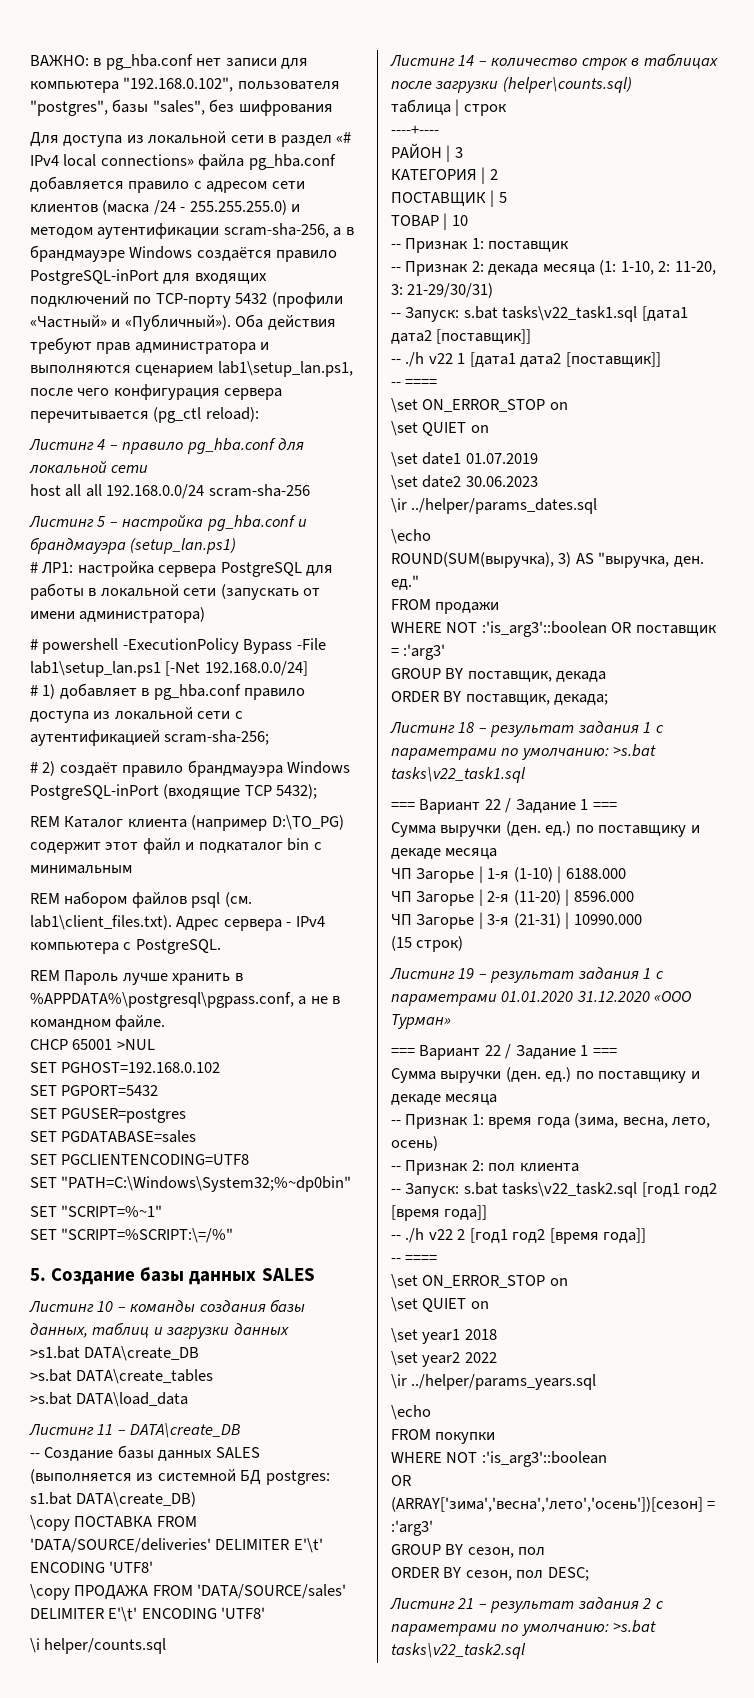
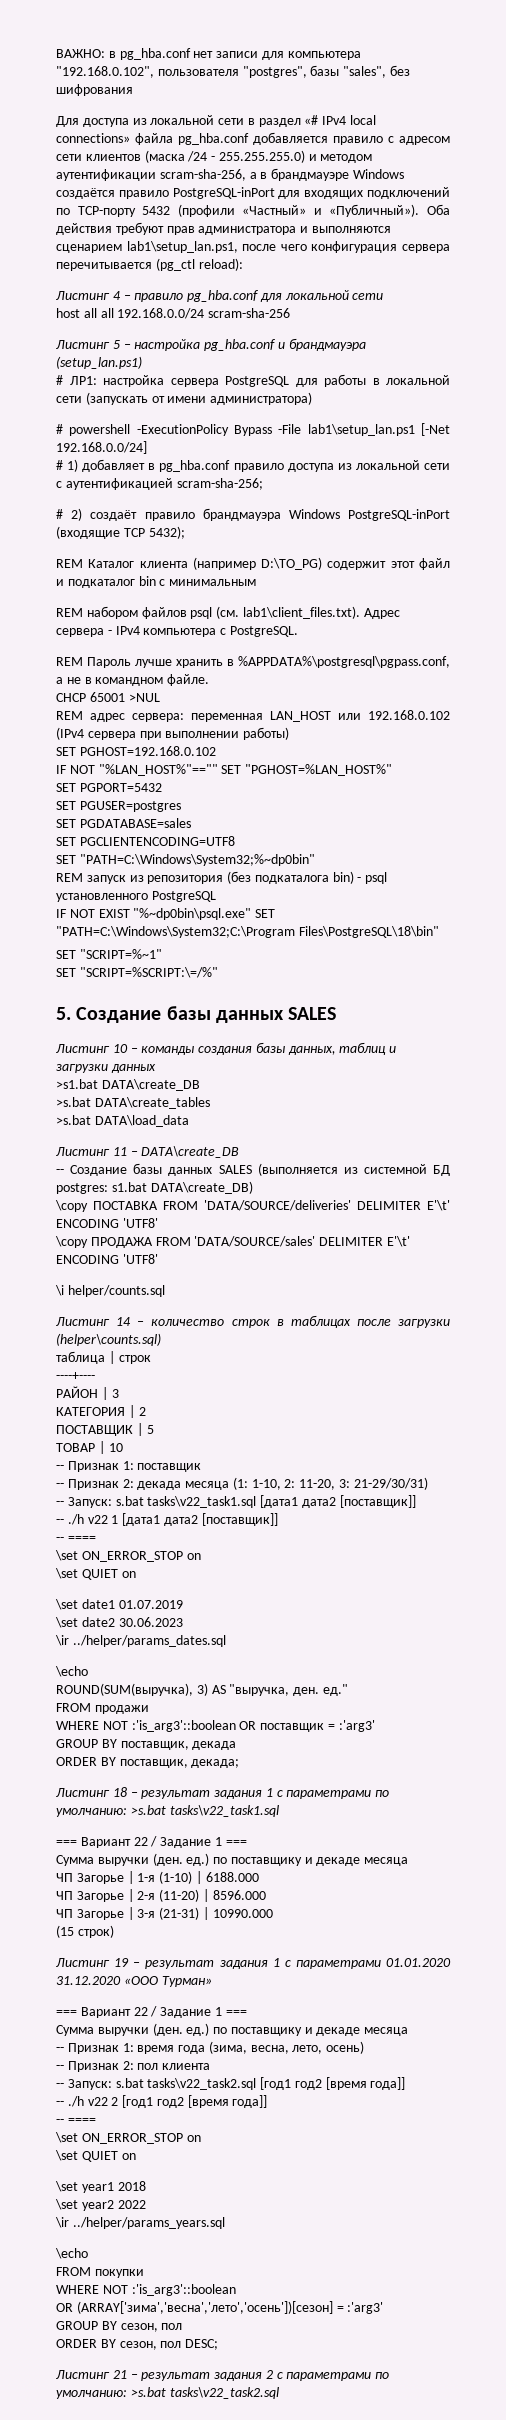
+ REM адрес сервера: переменная LAN_HOST или 192.168.0.102 (IPv4 сервера при выполнении работы)
  SET PGHOST=192.168.0.102
+ IF NOT "%LAN_HOST%"=="" SET "PGHOST=%LAN_HOST%"
+ REM запуск из репозитория (без подкаталога bin) - psql установленного PostgreSQL
+ IF NOT EXIST "%~dp0bin\psql.exe" SET "PATH=C:\Windows\System32;C:\Program Files\PostgreSQL\18\bin"

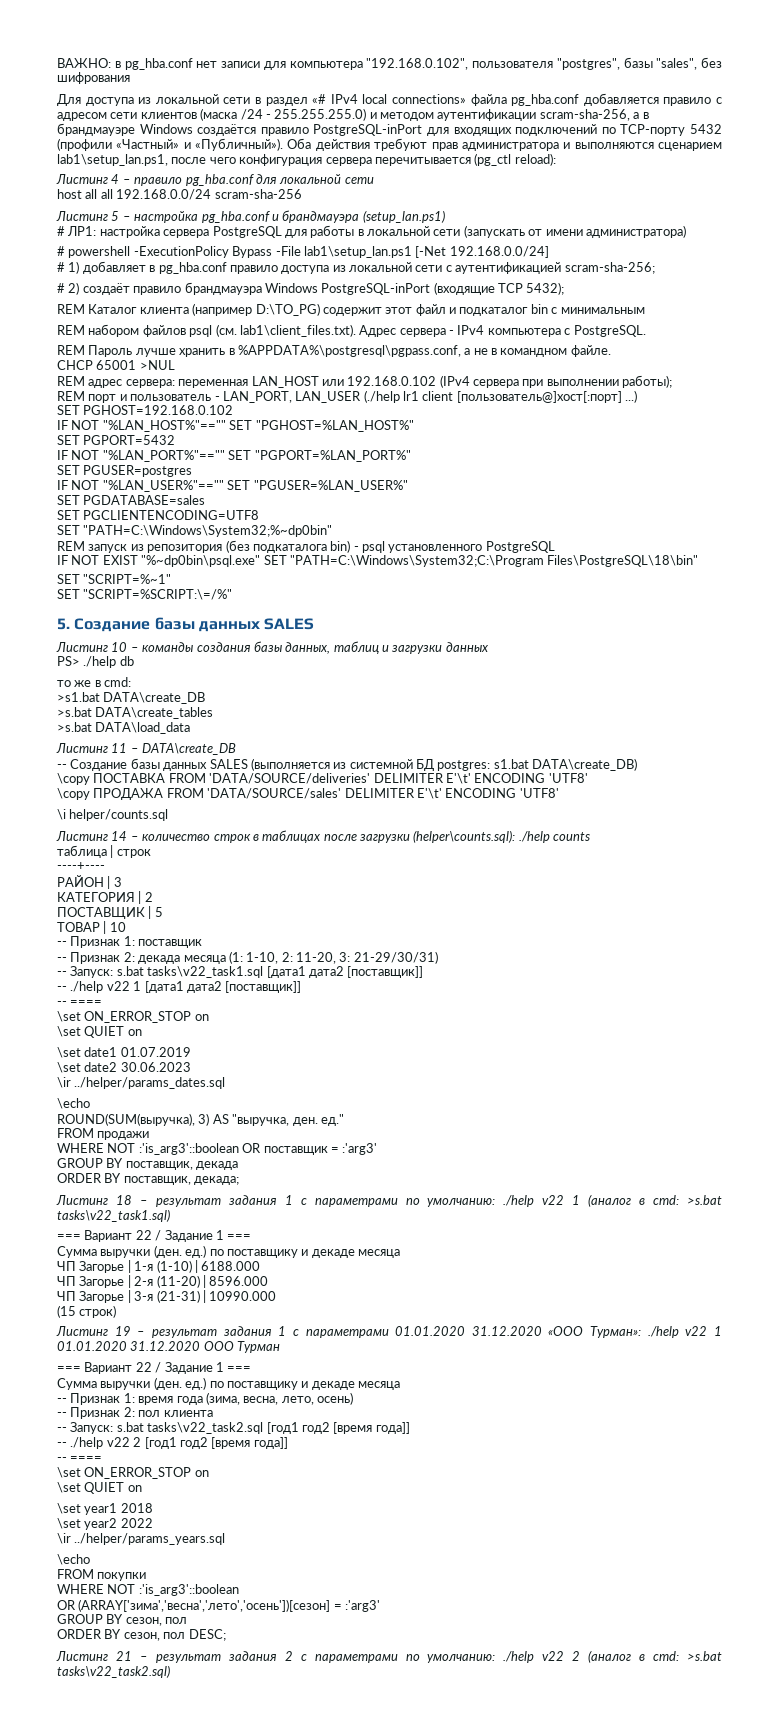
- REM адрес сервера: переменная LAN_HOST или 192.168.0.102 (IPv4 сервера при выполнении работы)
+ REM адрес сервера: переменная LAN_HOST или 192.168.0.102 (IPv4 сервера при выполнении работы);
+ REM порт и пользователь - LAN_PORT, LAN_USER (./help lr1 client [пользователь@]хост[:порт] ...)
+ IF NOT "%LAN_PORT%"=="" SET "PGPORT=%LAN_PORT%"
  SET PGUSER=postgres
+ IF NOT "%LAN_USER%"=="" SET "PGUSER=%LAN_USER%"
+ PS> ./help db
+ то же в cmd:
- Листинг 14 – количество строк в таблицах после загрузки (helper\counts.sql)
+ Листинг 14 – количество строк в таблицах после загрузки (helper\counts.sql): ./help counts
- -- ./h v22 1 [дата1 дата2 [поставщик]]
+ -- ./help v22 1 [дата1 дата2 [поставщик]]
- Листинг 18 – результат задания 1 с параметрами по умолчанию: >s.bat tasks\v22_task1.sql
+ Листинг 18 – результат задания 1 с параметрами по умолчанию: ./help v22 1 (аналог в cmd: >s.bat tasks\v22_task1.sql)
- Листинг 19 – результат задания 1 с параметрами 01.01.2020 31.12.2020 «ООО Турман»
+ Листинг 19 – результат задания 1 с параметрами 01.01.2020 31.12.2020 «ООО Турман»: ./help v22 1 01.01.2020 31.12.2020 ООО Турман
- -- ./h v22 2 [год1 год2 [время года]]
+ -- ./help v22 2 [год1 год2 [время года]]
- Листинг 21 – результат задания 2 с параметрами по умолчанию: >s.bat tasks\v22_task2.sql
+ Листинг 21 – результат задания 2 с параметрами по умолчанию: ./help v22 2 (аналог в cmd: >s.bat tasks\v22_task2.sql)

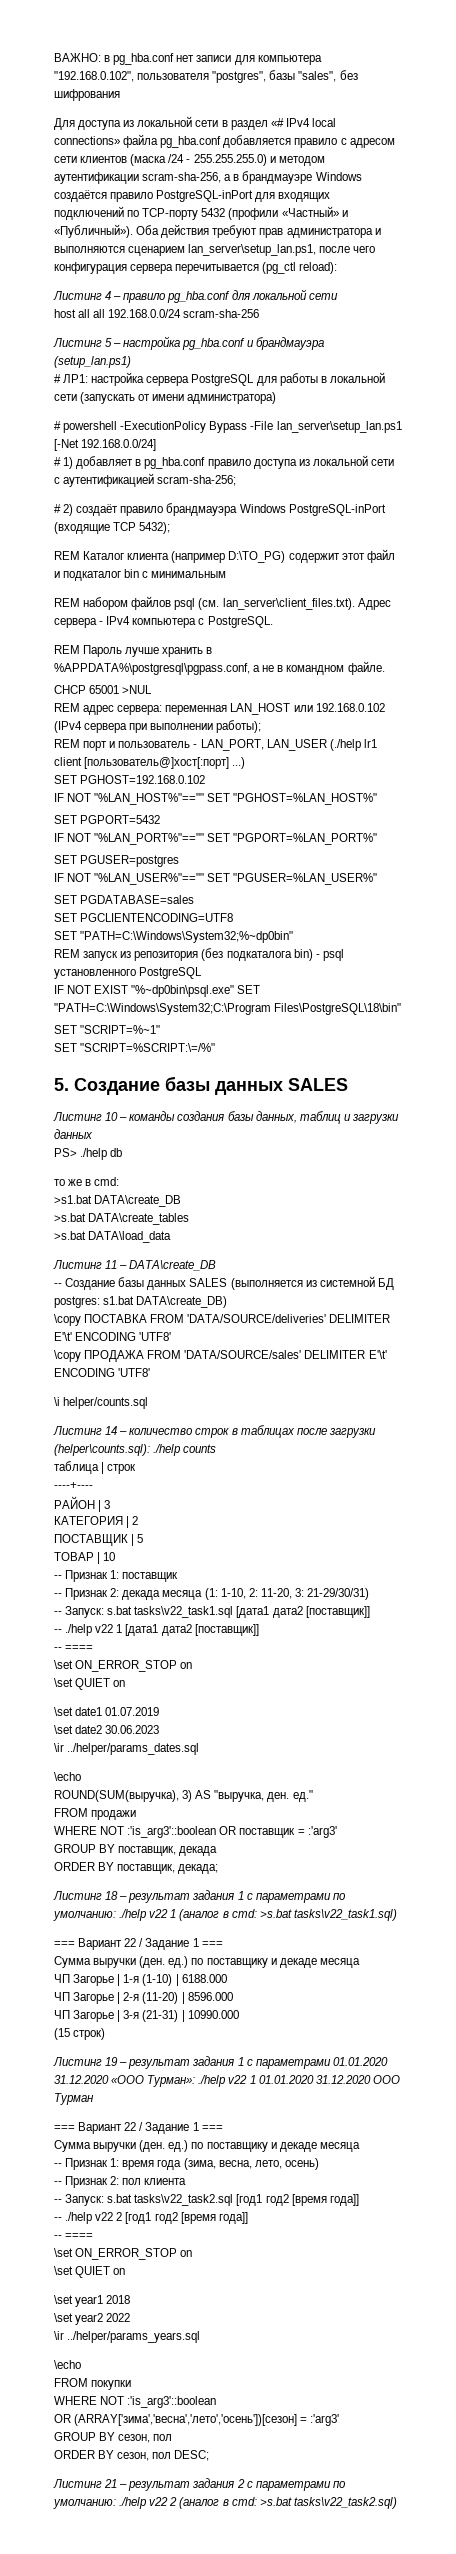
- Оба действия требуют прав администратора и выполняются сценарием lab1\setup_lan.ps1, после чего конфигурация сервера перечитывается (pg_ctl reload):
+ Оба действия требуют прав администратора и выполняются сценарием lan_server\setup_lan.ps1, после чего конфигурация сервера перечитывается (pg_ctl reload):
- # powershell -ExecutionPolicy Bypass -File lab1\setup_lan.ps1 [-Net 192.168.0.0/24]
+ # powershell -ExecutionPolicy Bypass -File lan_server\setup_lan.ps1 [-Net 192.168.0.0/24]
- REM набором файлов psql (см. lab1\client_files.txt). Адрес сервера - IPv4 компьютера с PostgreSQL.
+ REM набором файлов psql (см. lan_server\client_files.txt). Адрес сервера - IPv4 компьютера с PostgreSQL.

